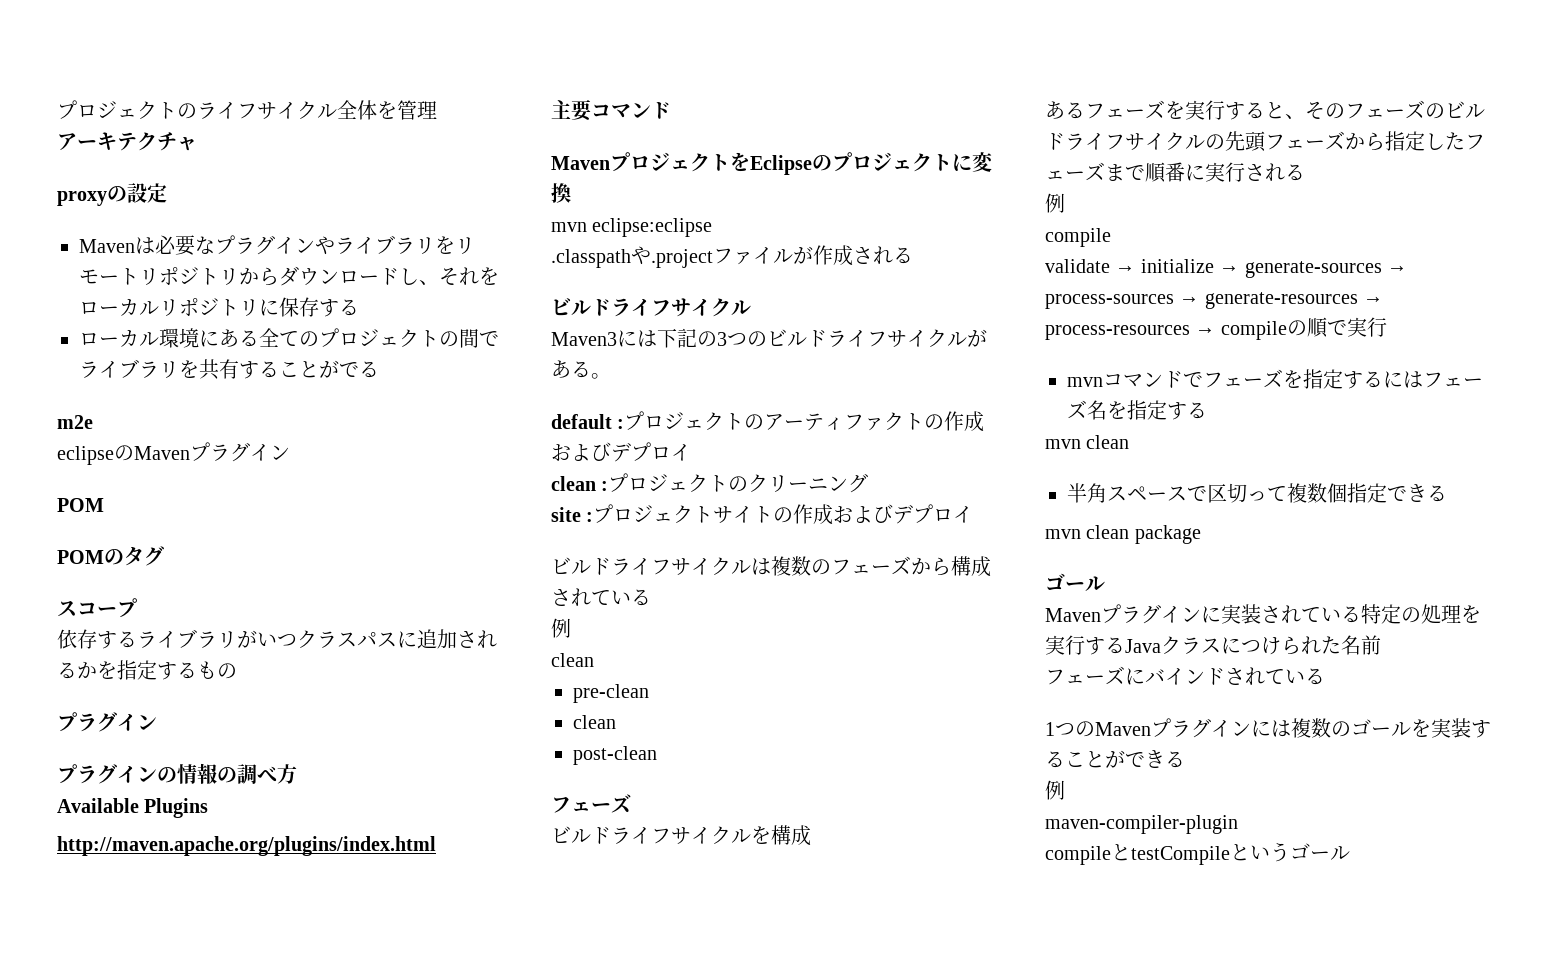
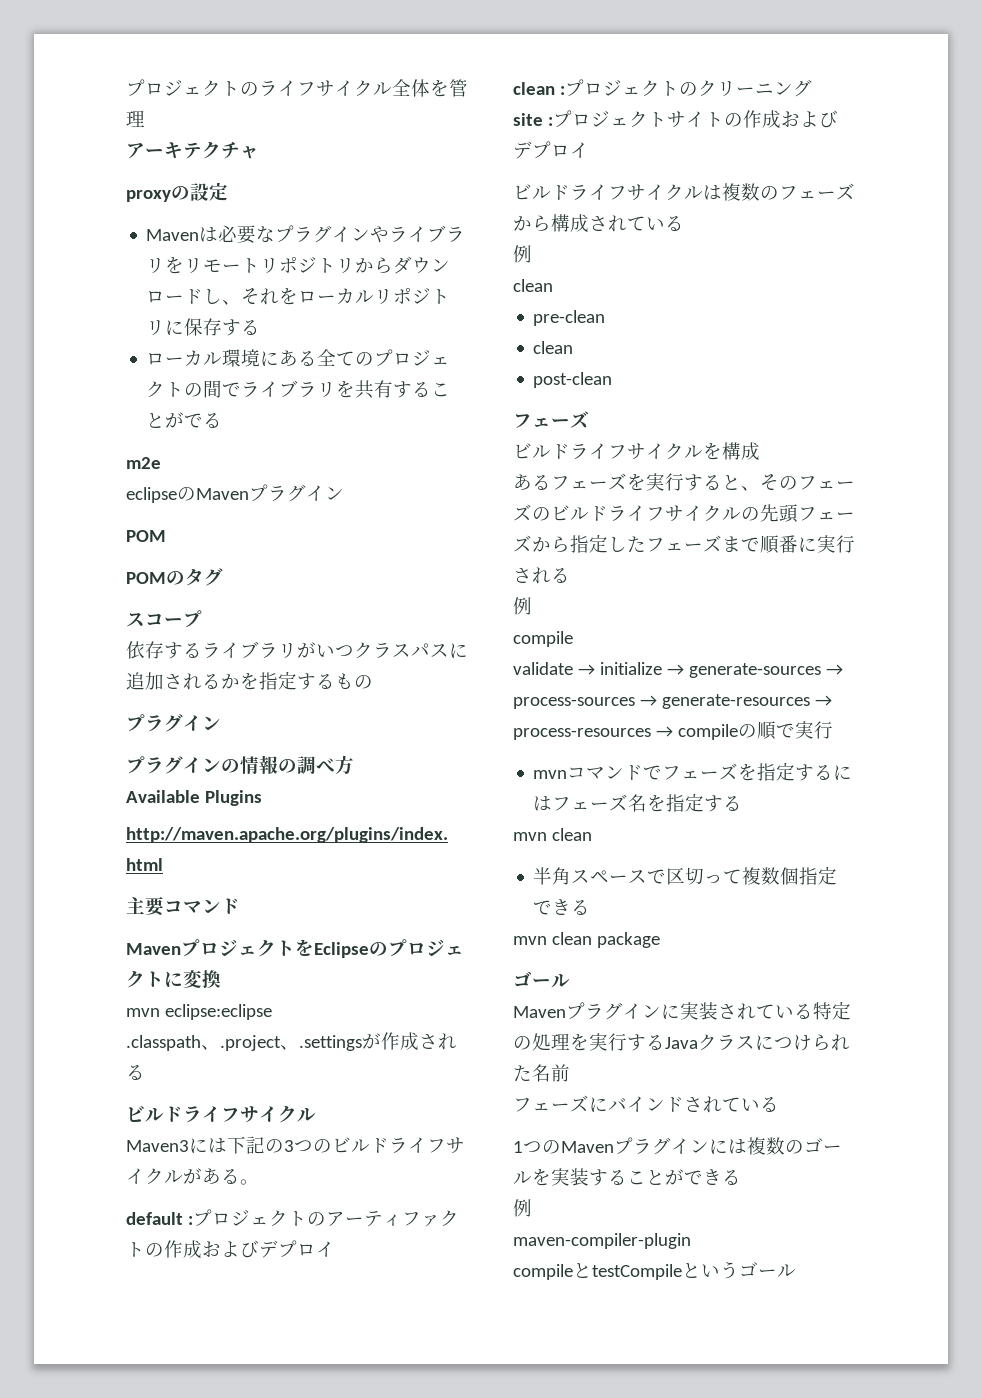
- .classpathや.projectファイルが作成される
+ .classpath、.project、.settingsが作成される

